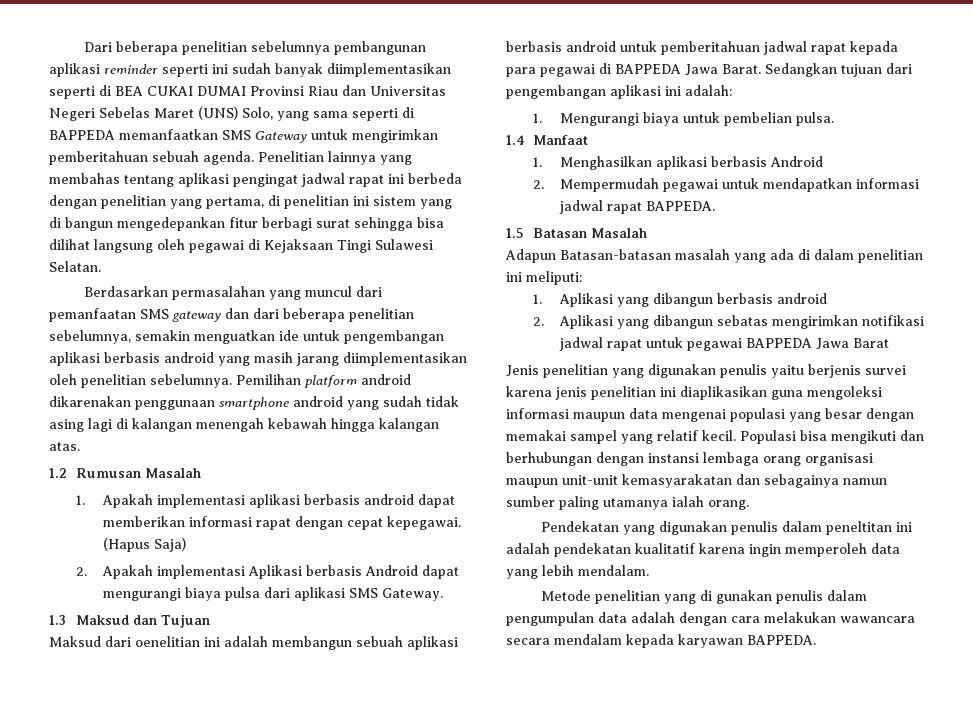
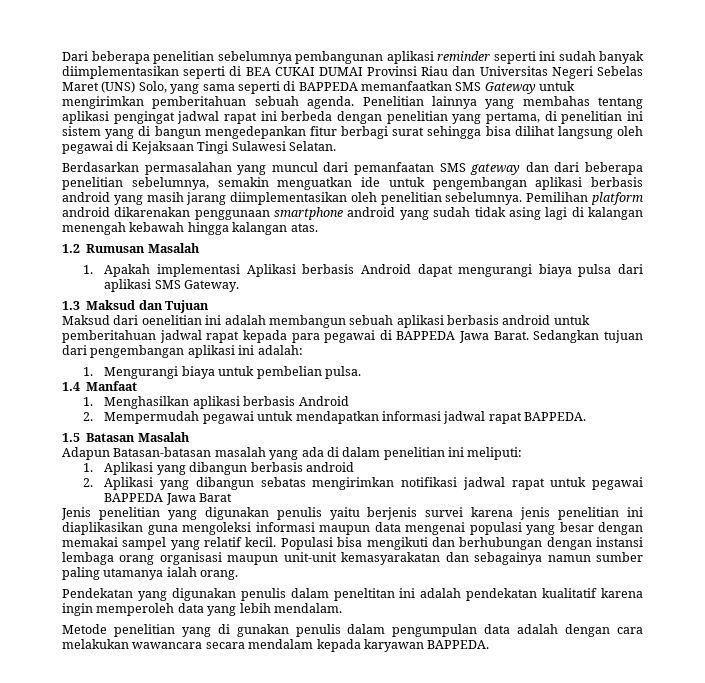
- 1. Apakah implementasi aplikasi berbasis android dapat memberikan informasi rapat dengan cepat kepegawai. (Hapus Saja)
- 2. Apakah implementasi Aplikasi berbasis Android dapat mengurangi biaya pulsa dari aplikasi SMS Gateway.
+ 1. Apakah implementasi Aplikasi berbasis Android dapat mengurangi biaya pulsa dari aplikasi SMS Gateway.

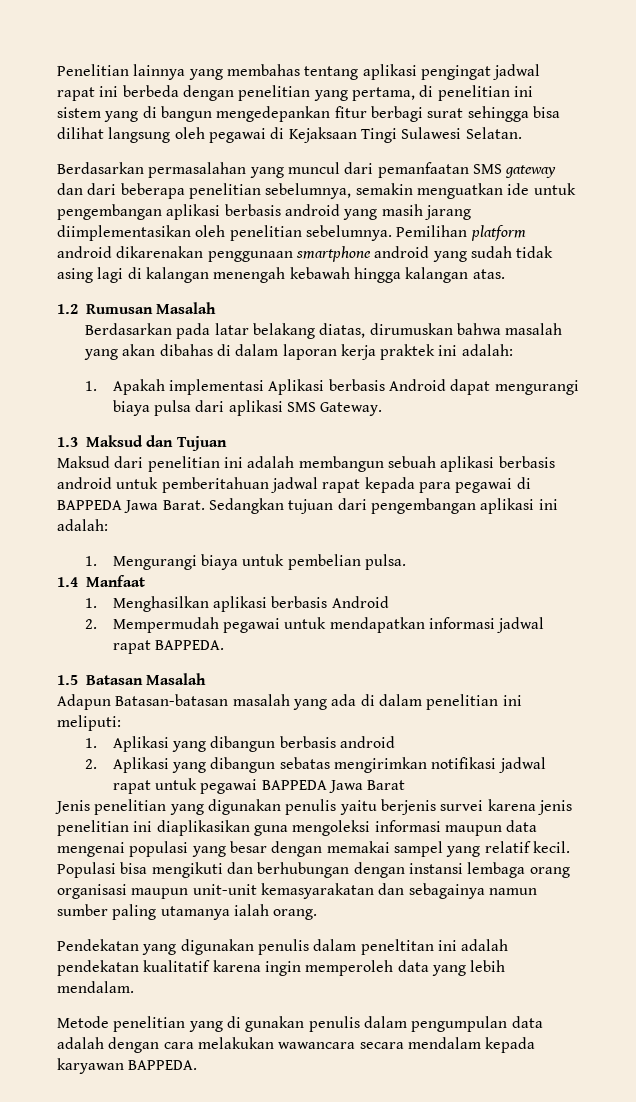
- Dari beberapa penelitian sebelumnya pembangunan aplikasi reminder seperti ini sudah banyak diimplementasikan seperti di BEA CUKAI DUMAI Provinsi Riau dan Universitas Negeri Sebelas Maret (UNS) Solo, yang sama seperti di BAPPEDA memanfaatkan SMS Gateway untuk mengirimkan pemberitahuan sebuah agenda.
+ Berdasarkan pada latar belakang diatas, dirumuskan bahwa masalah yang akan dibahas di dalam laporan kerja praktek ini adalah:
- Maksud dari oenelitian ini adalah membangun sebuah aplikasi berbasis android untuk pemberitahuan jadwal rapat kepada para pegawai di BAPPEDA Jawa Barat.
+ Maksud dari penelitian ini adalah membangun sebuah aplikasi berbasis android untuk pemberitahuan jadwal rapat kepada para pegawai di BAPPEDA Jawa Barat.

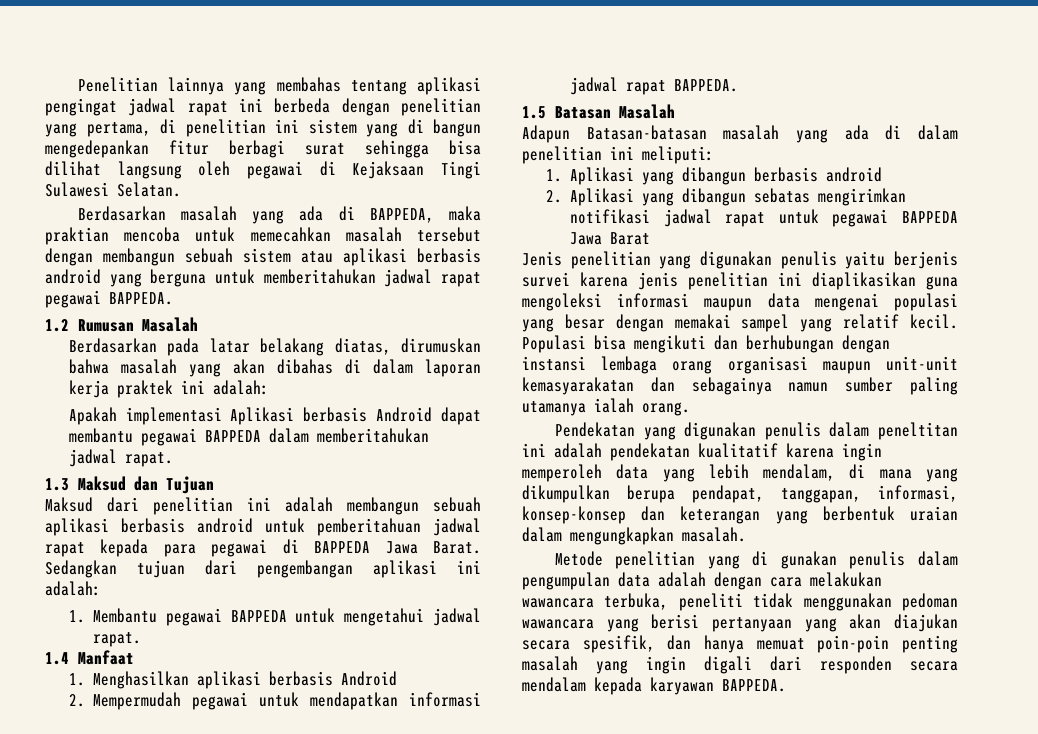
- Berdasarkan permasalahan yang muncul dari pemanfaatan SMS gateway dan dari beberapa penelitian sebelumnya, semakin menguatkan ide untuk pengembangan aplikasi berbasis android yang masih jarang diimplementasikan oleh penelitian sebelumnya. Pemilihan platform android dikarenakan penggunaan smartphone android yang sudah tidak asing lagi di kalangan menengah kebawah hingga kalangan atas.
+ Berdasarkan masalah yang ada di BAPPEDA, maka praktian mencoba untuk memecahkan masalah tersebut dengan membangun sebuah sistem atau aplikasi berbasis android yang berguna untuk memberitahukan jadwal rapat pegawai BAPPEDA.
- 1. Apakah implementasi Aplikasi berbasis Android dapat mengurangi biaya pulsa dari aplikasi SMS Gateway.
+ Apakah implementasi Aplikasi berbasis Android dapat membantu pegawai BAPPEDA dalam memberitahukan jadwal rapat.
- 1. Mengurangi biaya untuk pembelian pulsa.
+ 1. Membantu pegawai BAPPEDA untuk mengetahui jadwal rapat.
- Pendekatan yang digunakan penulis dalam peneltitan ini adalah pendekatan kualitatif karena ingin memperoleh data yang lebih mendalam.
+ Pendekatan yang digunakan penulis dalam peneltitan ini adalah pendekatan kualitatif karena ingin memperoleh data yang lebih mendalam, di mana yang dikumpulkan berupa pendapat, tanggapan, informasi, konsep-konsep dan keterangan yang berbentuk uraian dalam mengungkapkan masalah.
- Metode penelitian yang di gunakan penulis dalam pengumpulan data adalah dengan cara melakukan wawancara secara mendalam kepada karyawan BAPPEDA.
+ Metode penelitian yang di gunakan penulis dalam pengumpulan data adalah dengan cara melakukan wawancara terbuka, peneliti tidak menggunakan pedoman wawancara yang berisi pertanyaan yang akan diajukan secara spesifik, dan hanya memuat poin-poin penting masalah yang ingin digali dari responden secara mendalam kepada karyawan BAPPEDA.

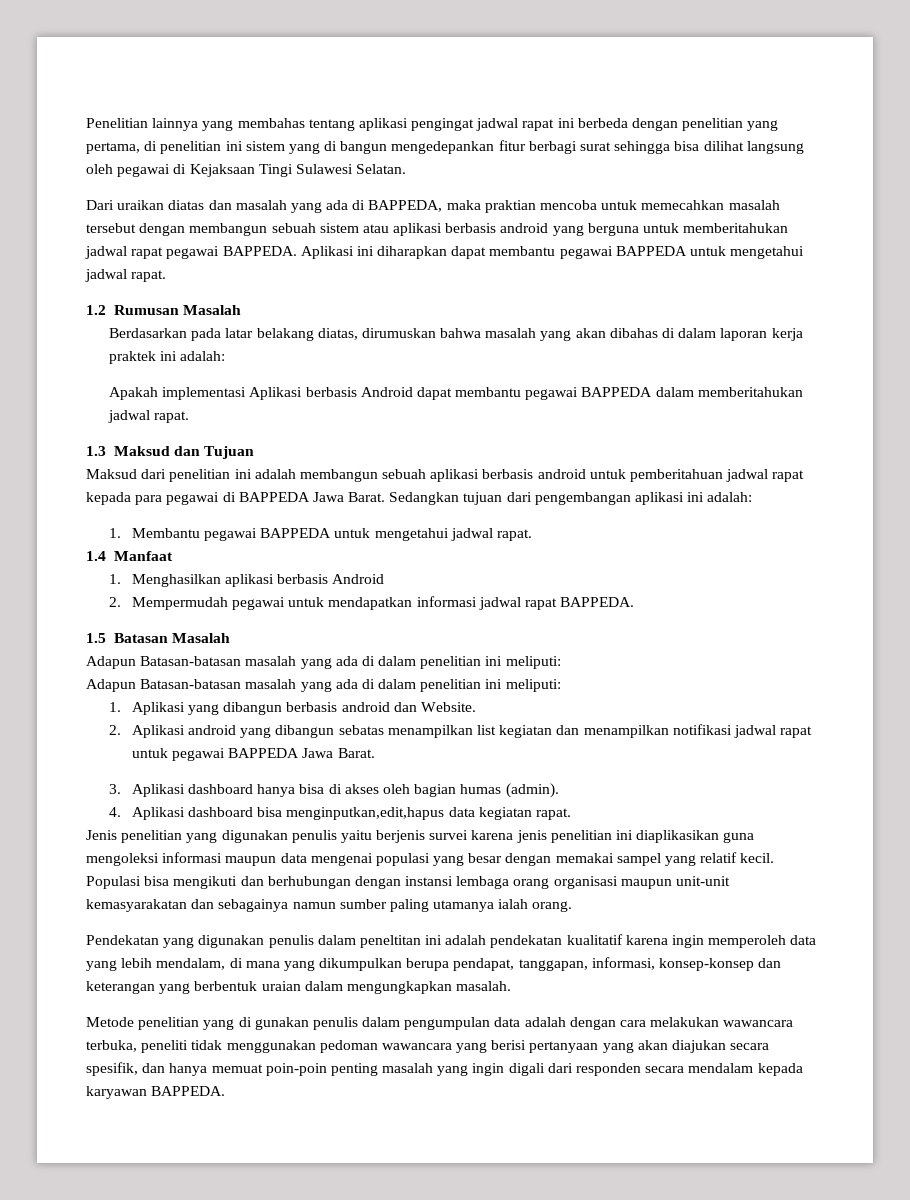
- Berdasarkan masalah yang ada di BAPPEDA, maka praktian mencoba untuk memecahkan masalah tersebut dengan membangun sebuah sistem atau aplikasi berbasis android yang berguna untuk memberitahukan jadwal rapat pegawai BAPPEDA.
+ Dari uraikan diatas dan masalah yang ada di BAPPEDA, maka praktian mencoba untuk memecahkan masalah tersebut dengan membangun sebuah sistem atau aplikasi berbasis android yang berguna untuk memberitahukan jadwal rapat pegawai BAPPEDA. Aplikasi ini diharapkan dapat membantu pegawai BAPPEDA untuk mengetahui jadwal rapat.
  1.5 Batasan Masalah
+ Adapun Batasan-batasan masalah yang ada di dalam penelitian ini meliputi:
- 1. Aplikasi yang dibangun berbasis android
+ 1. Aplikasi yang dibangun berbasis android dan Website.
- 2. Aplikasi yang dibangun sebatas mengirimkan notifikasi jadwal rapat untuk pegawai BAPPEDA Jawa Barat
+ 2. Aplikasi android yang dibangun sebatas menampilkan list kegiatan dan menampilkan notifikasi jadwal rapat untuk pegawai BAPPEDA Jawa Barat.
+ 3. Aplikasi dashboard hanya bisa di akses oleh bagian humas (admin).
+ 4. Aplikasi dashboard bisa menginputkan,edit,hapus data kegiatan rapat.

